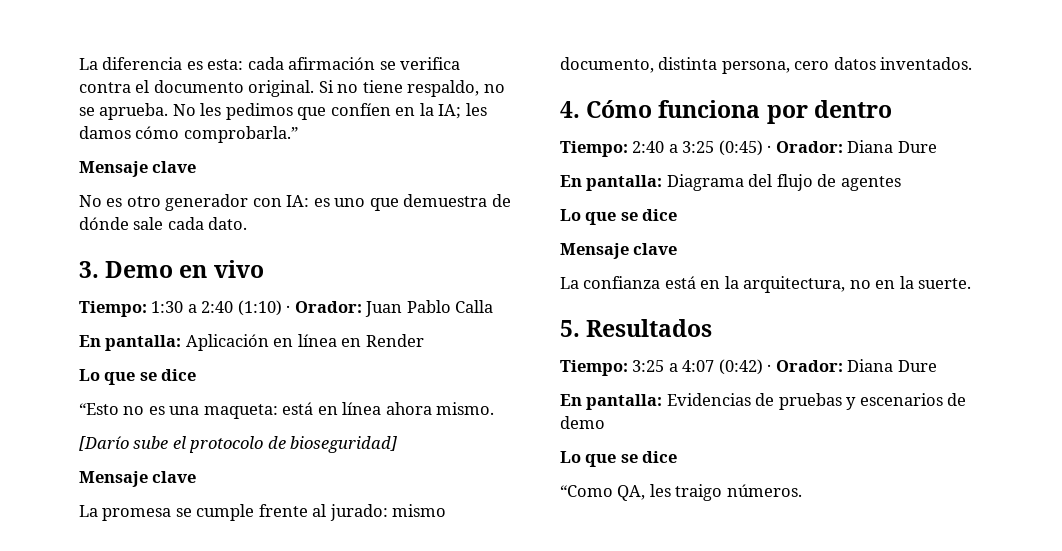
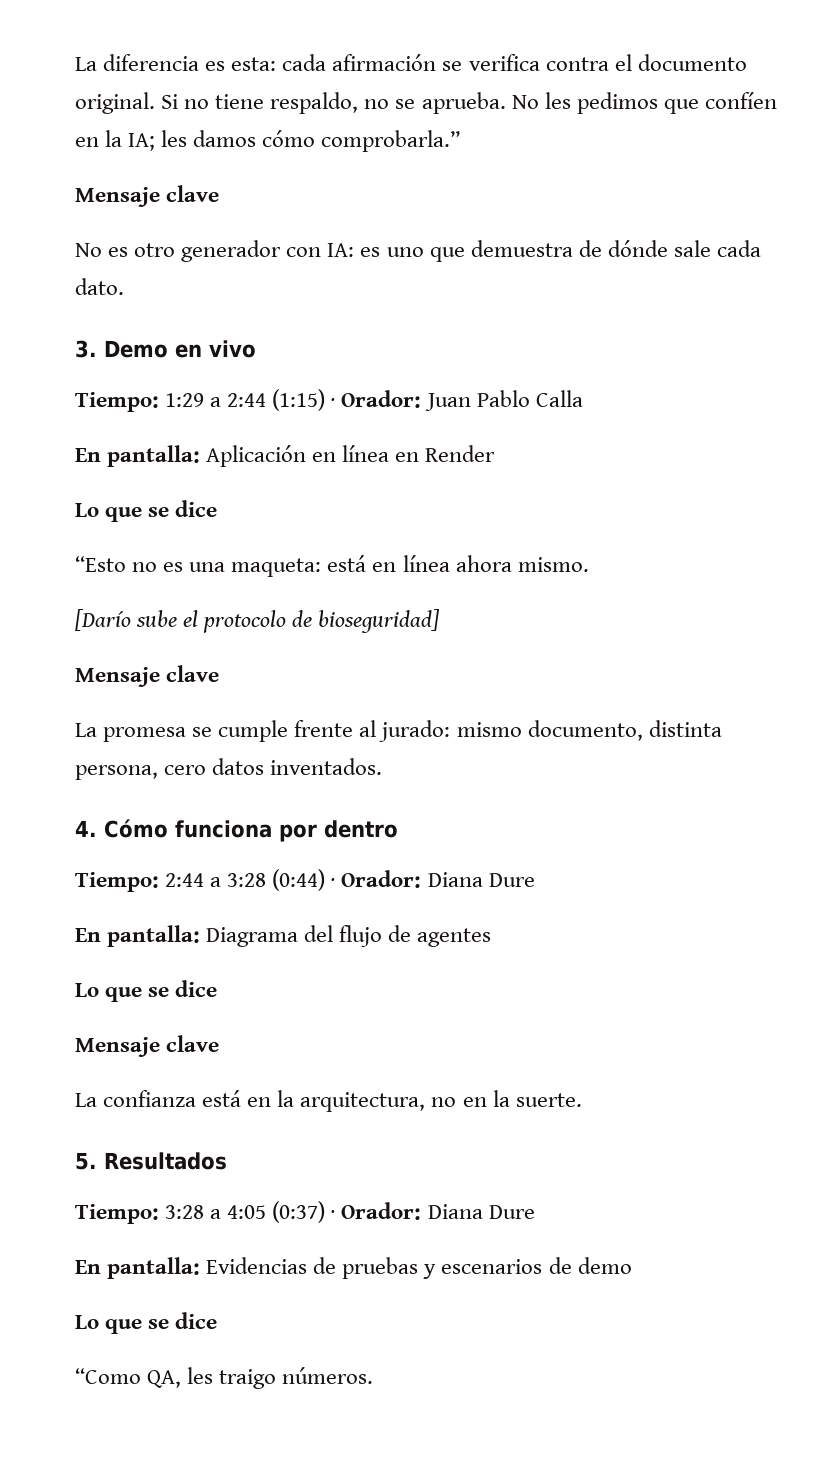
- Tiempo: 1:30 a 2:40 (1:10) · Orador: Juan Pablo Calla
+ Tiempo: 1:29 a 2:44 (1:15) · Orador: Juan Pablo Calla
- Tiempo: 2:40 a 3:25 (0:45) · Orador: Diana Dure
+ Tiempo: 2:44 a 3:28 (0:44) · Orador: Diana Dure
- Tiempo: 3:25 a 4:07 (0:42) · Orador: Diana Dure
+ Tiempo: 3:28 a 4:05 (0:37) · Orador: Diana Dure

